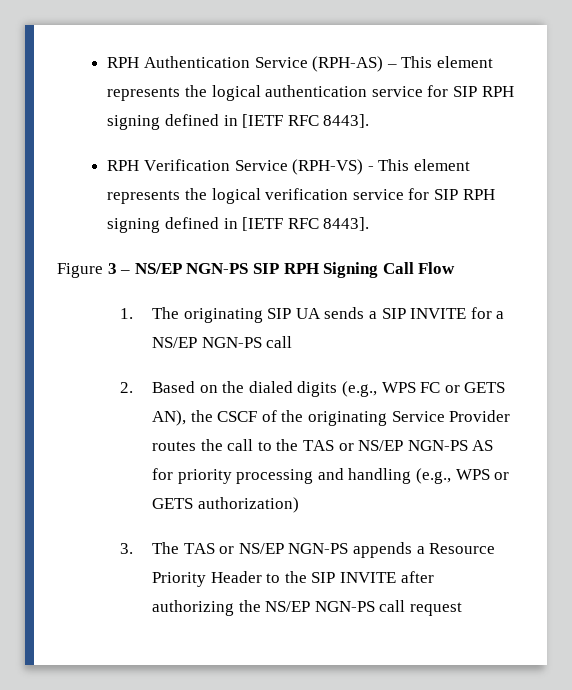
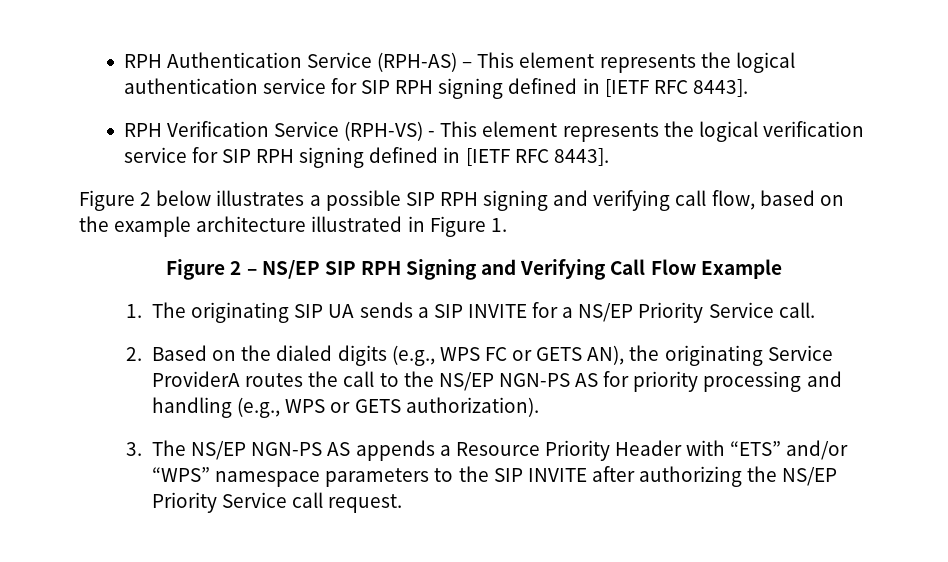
- Figure 3 – NS/EP NGN-PS SIP RPH Signing Call Flow
+ Figure 2 below illustrates a possible SIP RPH signing and verifying call flow, based on the example architecture illustrated in Figure 1.
+ Figure 2 – NS/EP SIP RPH Signing and Verifying Call Flow Example
- 1. The originating SIP UA sends a SIP INVITE for a NS/EP NGN-PS call
+ 1. The originating SIP UA sends a SIP INVITE for a NS/EP Priority Service call.
- 2. Based on the dialed digits (e.g., WPS FC or GETS AN), the CSCF of the originating Service Provider routes the call to the TAS or NS/EP NGN-PS AS for priority processing and handling (e.g., WPS or GETS authorization)
+ 2. Based on the dialed digits (e.g., WPS FC or GETS AN), the originating Service ProviderA routes the call to the NS/EP NGN-PS AS for priority processing and handling (e.g., WPS or GETS authorization).
- 3. The TAS or NS/EP NGN-PS appends a Resource Priority Header to the SIP INVITE after authorizing the NS/EP NGN-PS call request
+ 3. The NS/EP NGN-PS AS appends a Resource Priority Header with “ETS” and/or “WPS” namespace parameters to the SIP INVITE after authorizing the NS/EP Priority Service call request.

